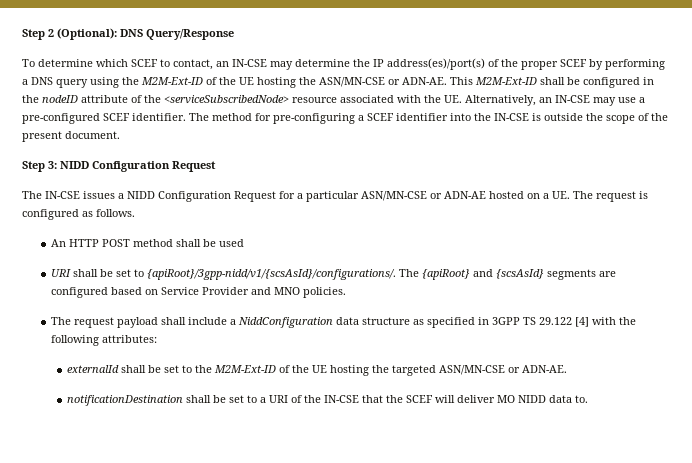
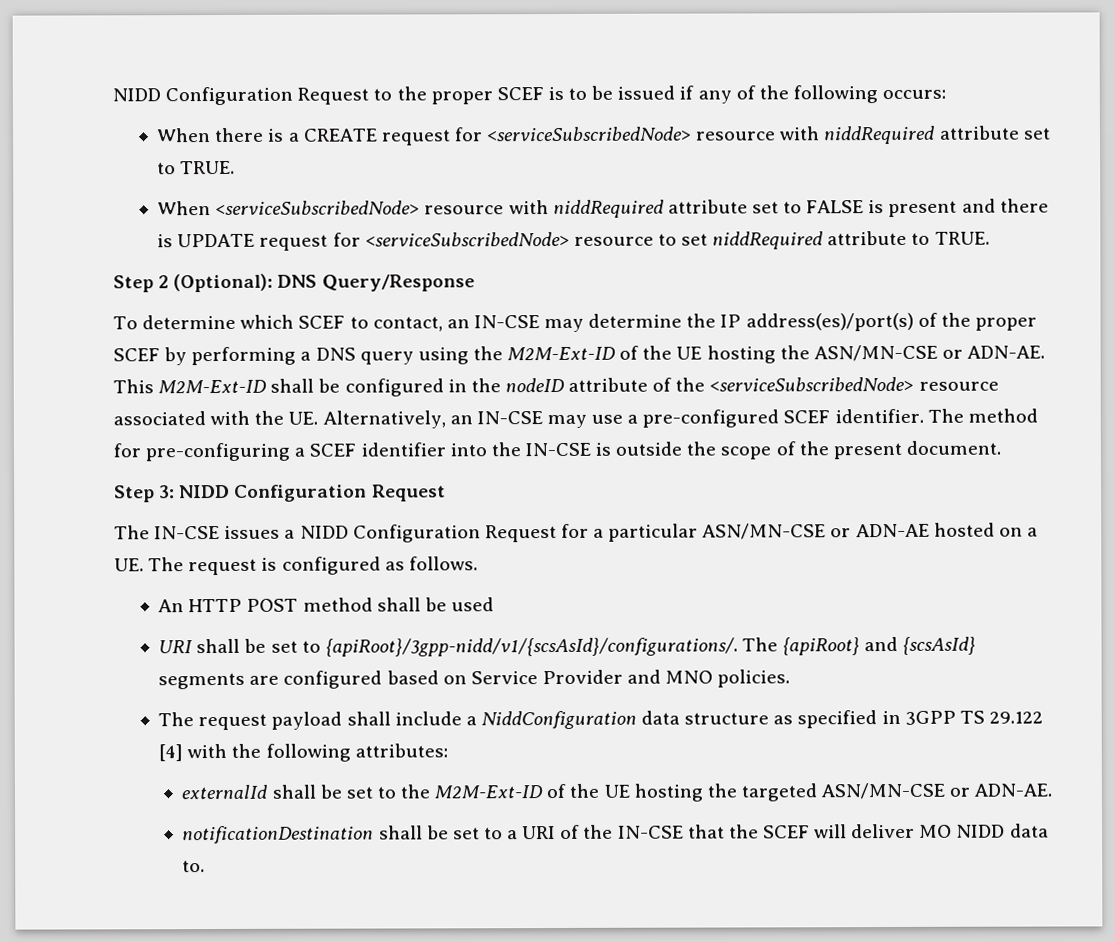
+ NIDD Configuration Request to the proper SCEF is to be issued if any of the following occurs:
+ When there is a CREATE request for <serviceSubscribedNode> resource with niddRequired attribute set to TRUE.
+ When <serviceSubscribedNode> resource with niddRequired attribute set to FALSE is present and there is UPDATE request for <serviceSubscribedNode> resource to set niddRequired attribute to TRUE.

